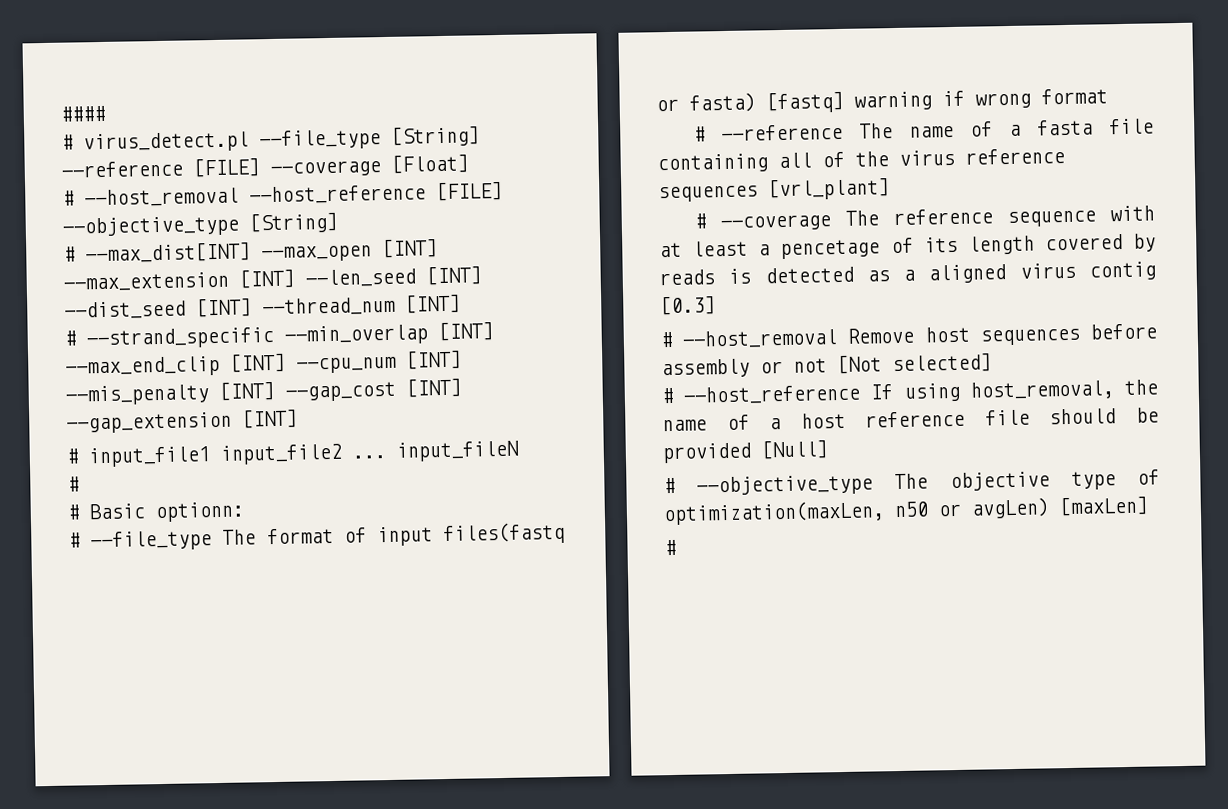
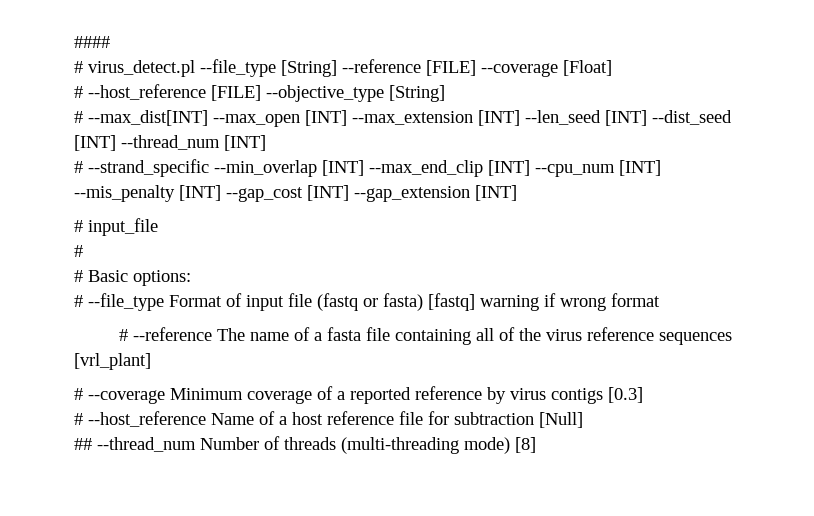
- # --host_removal --host_reference [FILE] --objective_type [String]
+ # --host_reference [FILE] --objective_type [String]
- # input_file1 input_file2 ... input_fileN
+ # input_file
- # Basic optionn:
+ # Basic options:
- # --file_type The format of input files(fastq or fasta) [fastq] warning if wrong format
+ # --file_type Format of input file (fastq or fasta) [fastq] warning if wrong format
- # --coverage The reference sequence with at least a pencetage of its length covered by reads is detected as a aligned virus contig [0.3]
- # --host_removal Remove host sequences before assembly or not [Not selected]
- # --host_reference If using host_removal, the name of a host reference file should be provided [Null]
- # --objective_type The objective type of optimization(maxLen, n50 or avgLen) [maxLen]
- #
+ # --coverage Minimum coverage of a reported reference by virus contigs [0.3]
+ # --host_reference Name of a host reference file for subtraction [Null]
+ ## --thread_num Number of threads (multi-threading mode) [8]

